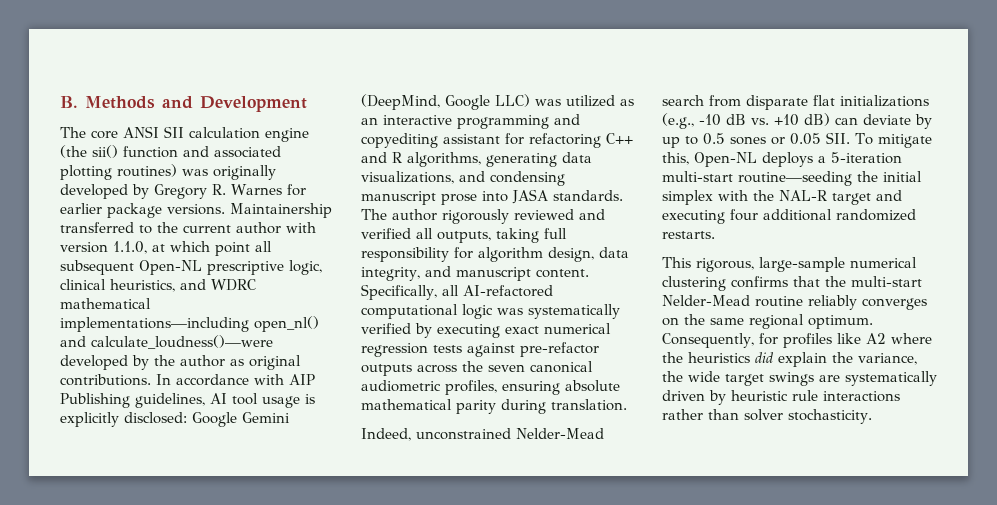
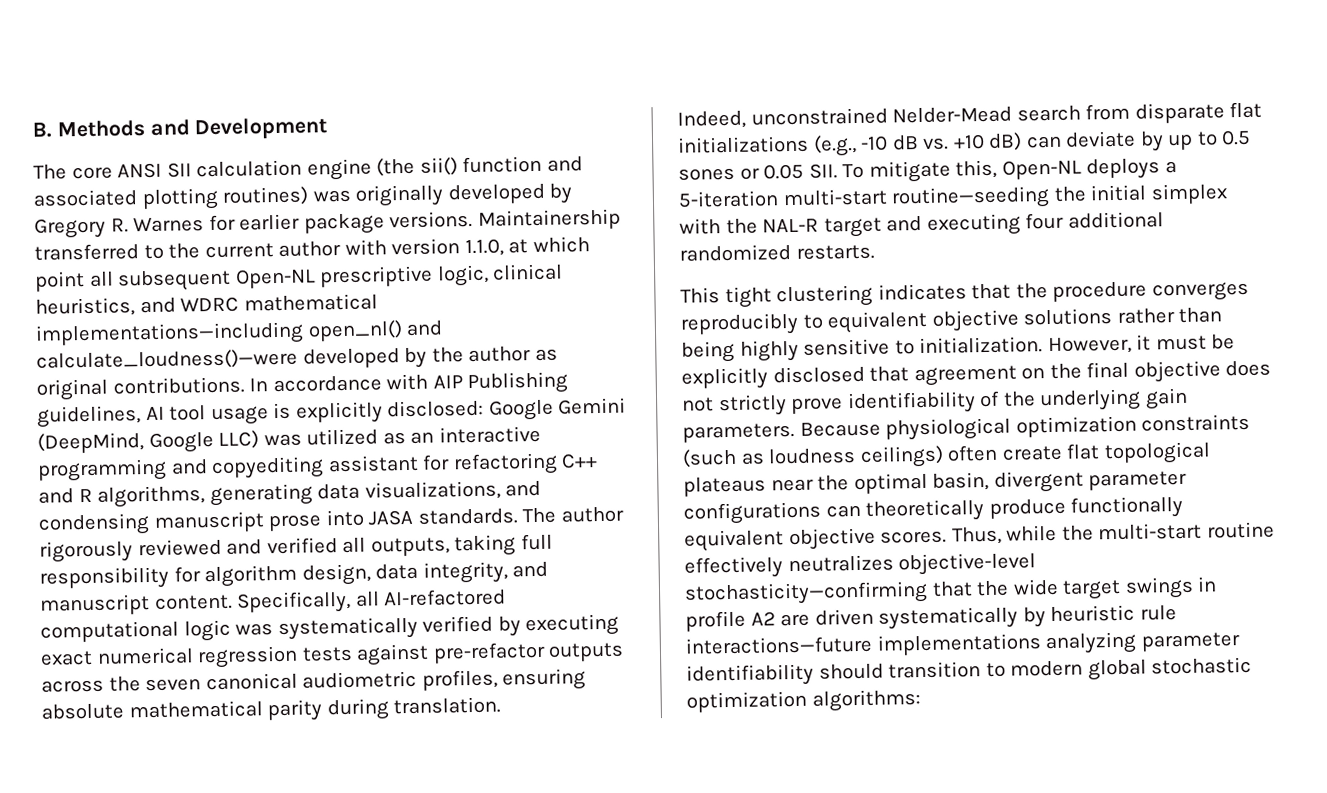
- This rigorous, large-sample numerical clustering confirms that the multi-start Nelder-Mead routine reliably converges on the same regional optimum. Consequently, for profiles like A2 where the heuristics did explain the variance, the wide target swings are systematically driven by heuristic rule interactions rather than solver stochasticity.
+ This tight clustering indicates that the procedure converges reproducibly to equivalent objective solutions rather than being highly sensitive to initialization. However, it must be explicitly disclosed that agreement on the final objective does not strictly prove identifiability of the underlying gain parameters. Because physiological optimization constraints (such as loudness ceilings) often create flat topological plateaus near the optimal basin, divergent parameter configurations can theoretically produce functionally equivalent objective scores. Thus, while the multi-start routine effectively neutralizes objective-level stochasticity—confirming that the wide target swings in profile A2 are driven systematically by heuristic rule interactions—future implementations analyzing parameter identifiability should transition to modern global stochastic optimization algorithms:

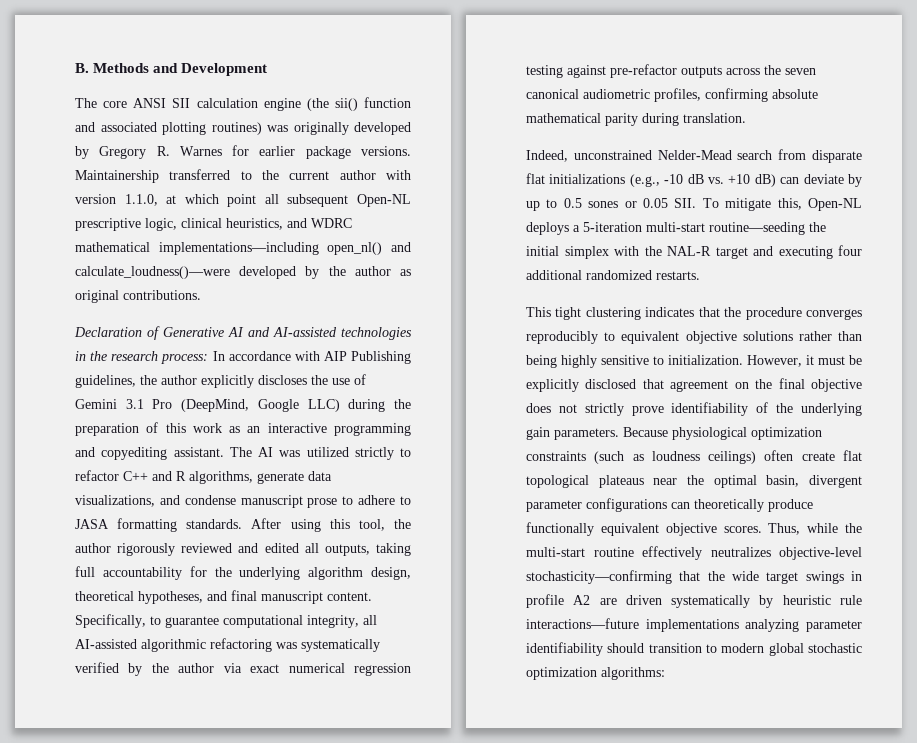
- Maintainership transferred to the current author with version 1.1.0, at which point all subsequent Open-NL prescriptive logic, clinical heuristics, and WDRC mathematical implementations—including open_nl() and calculate_loudness()—were developed by the author as original contributions. In accordance with AIP Publishing guidelines, AI tool usage is explicitly disclosed: Google Gemini (DeepMind, Google LLC) was utilized as an interactive programming and copyediting assistant for refactoring C++ and R algorithms, generating data visualizations, and condensing manuscript prose into JASA standards. The author rigorously reviewed and verified all outputs, taking full responsibility for algorithm design, data integrity, and manuscript content. Specifically, all AI-refactored computational logic was systematically verified by executing exact numerical regression tests against pre-refactor outputs across the seven canonical audiometric profiles, ensuring absolute mathematical parity during translation.
+ Maintainership transferred to the current author with version 1.1.0, at which point all subsequent Open-NL prescriptive logic, clinical heuristics, and WDRC mathematical implementations—including open_nl() and calculate_loudness()—were developed by the author as original contributions.
+ Declaration of Generative AI and AI-assisted technologies in the research process: In accordance with AIP Publishing guidelines, the author explicitly discloses the use of Gemini 3.1 Pro (DeepMind, Google LLC) during the preparation of this work as an interactive programming and copyediting assistant. The AI was utilized strictly to refactor C++ and R algorithms, generate data visualizations, and condense manuscript prose to adhere to JASA formatting standards. After using this tool, the author rigorously reviewed and edited all outputs, taking full accountability for the underlying algorithm design, theoretical hypotheses, and final manuscript content. Specifically, to guarantee computational integrity, all AI-assisted algorithmic refactoring was systematically verified by the author via exact numerical regression testing against pre-refactor outputs across the seven canonical audiometric profiles, confirming absolute mathematical parity during translation.

